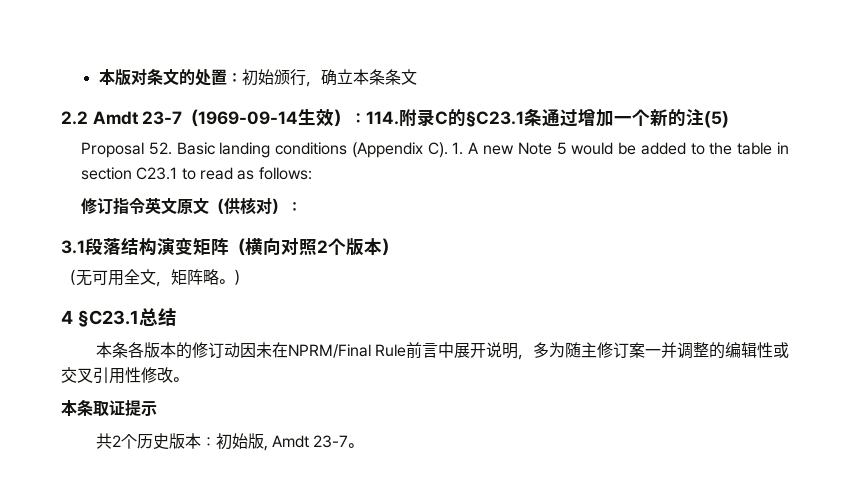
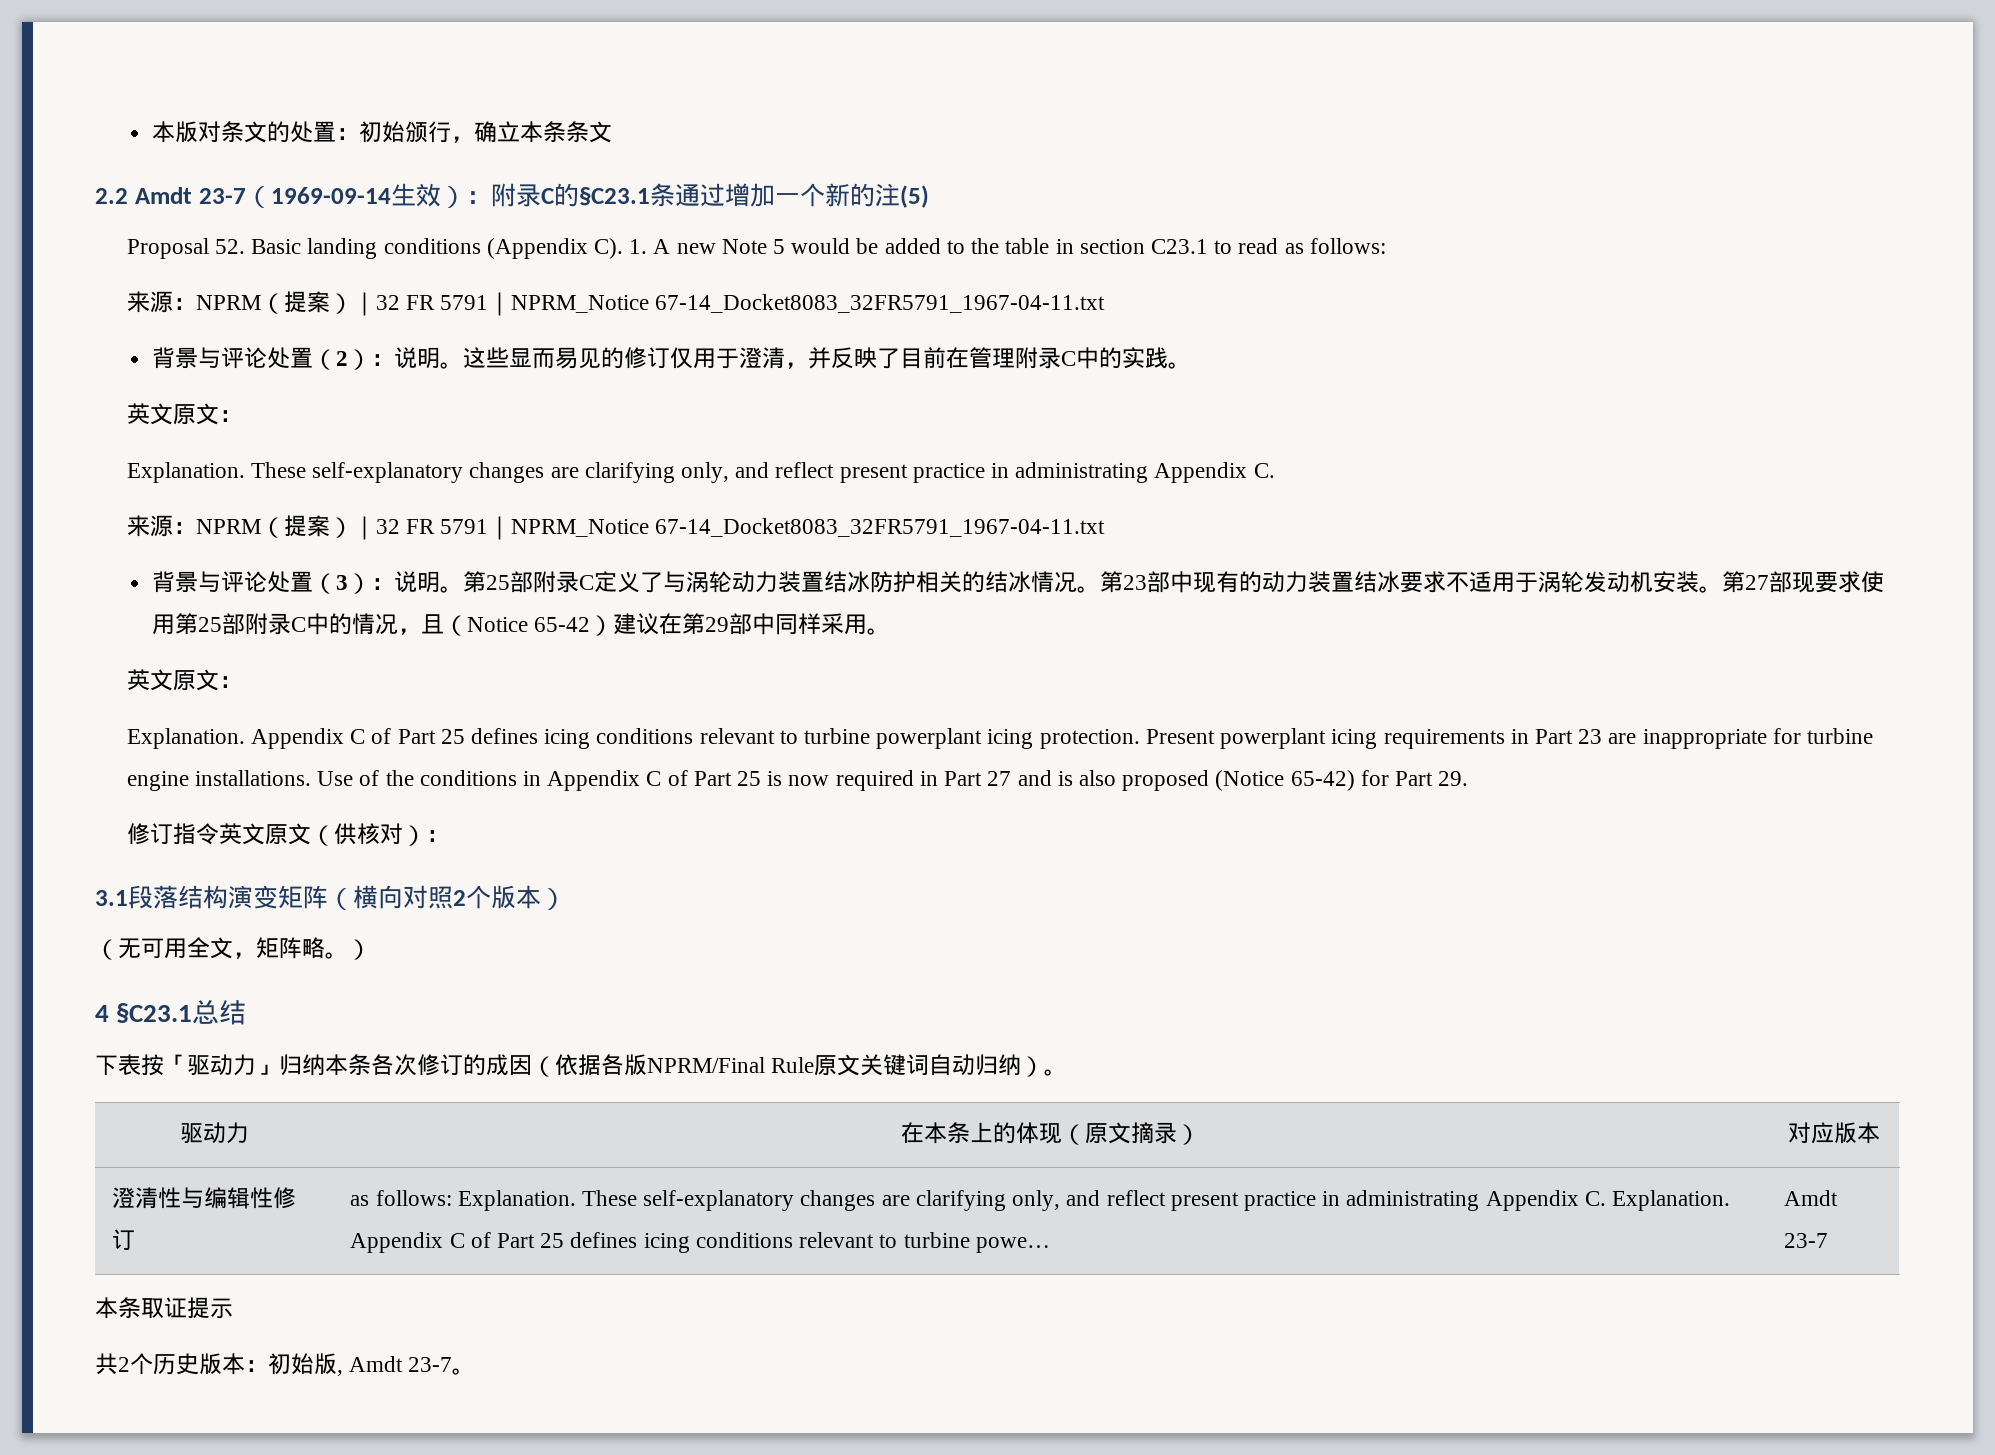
- 2.2 Amdt 23-7（1969-09-14生效）：114.附录C的§C23.1条通过增加一个新的注(5)
+ 2.2 Amdt 23-7（1969-09-14生效）：附录C的§C23.1条通过增加一个新的注(5)
  Proposal 52. Basic landing conditions (Appendix C). 1. A new Note 5 would be added to the table in section C23.1 to read as follows:
+ 来源：NPRM（提案）｜32 FR 5791｜NPRM_Notice 67-14_Docket8083_32FR5791_1967-04-11.txt
+ 背景与评论处置（2）：说明。这些显而易见的修订仅用于澄清，并反映了目前在管理附录C中的实践。
+ 英文原文：
+ Explanation. These self-explanatory changes are clarifying only, and reflect present practice in administrating Appendix C.
+ 来源：NPRM（提案）｜32 FR 5791｜NPRM_Notice 67-14_Docket8083_32FR5791_1967-04-11.txt
+ 背景与评论处置（3）：说明。第25部附录C定义了与涡轮动力装置结冰防护相关的结冰情况。第23部中现有的动力装置结冰要求不适用于涡轮发动机安装。第27部现要求使用第25部附录C中的情况，且（Notice 65-42）建议在第29部中同样采用。
+ 英文原文：
+ Explanation. Appendix C of Part 25 defines icing conditions relevant to turbine powerplant icing protection. Present powerplant icing requirements in Part 23 are inappropriate for turbine engine installations. Use of the conditions in Appendix C of Part 25 is now required in Part 27 and is also proposed (Notice 65-42) for Part 29.
- 本条各版本的修订动因未在NPRM/Final Rule前言中展开说明，多为随主修订案一并调整的编辑性或交叉引用性修改。
+ 下表按「驱动力」归纳本条各次修订的成因（依据各版NPRM/Final Rule原文关键词自动归纳）。
+ 驱动力 | 在本条上的体现（原文摘录） | 对应版本
+ 澄清性与编辑性修订 | as follows: Explanation. These self-explanatory changes are clarifying only, and reflect present practice in administrating Appendix C. Explanation. Appendix C of Part 25 defines icing conditions relevant to turbine powe… | Amdt 23-7

